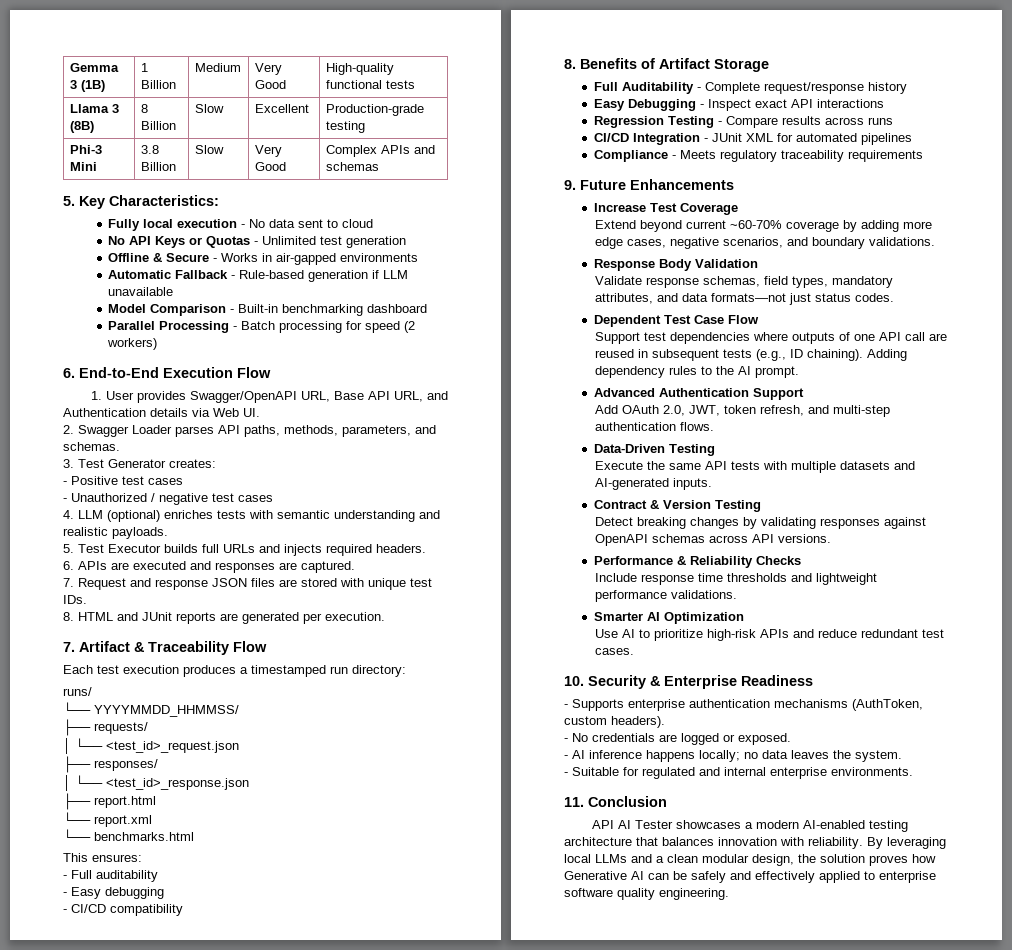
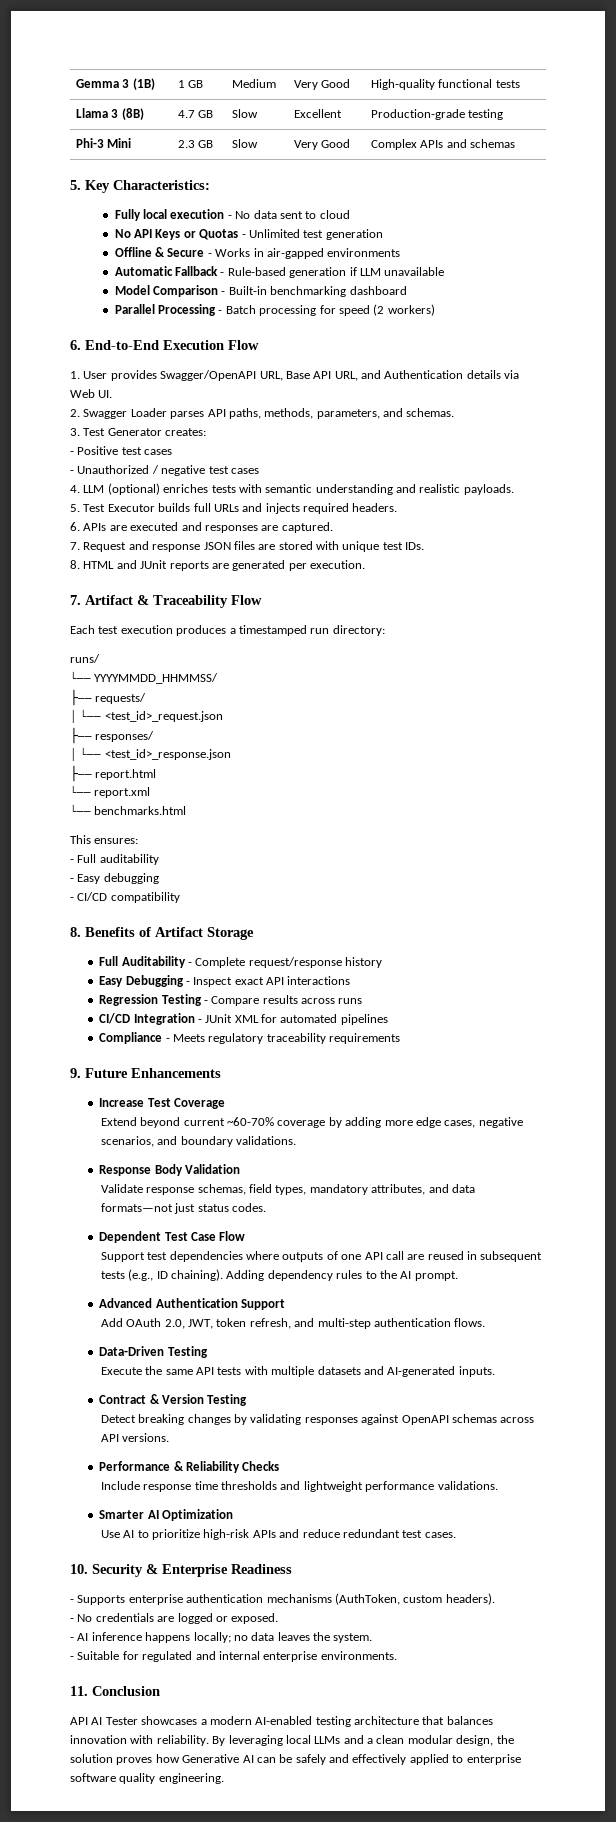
- Gemma 3 (1B) | 1 Billion | Medium | Very Good | High-quality functional tests
+ Gemma 3 (1B) | 1 GB | Medium | Very Good | High-quality functional tests
- Llama 3 (8B) | 8 Billion | Slow | Excellent | Production-grade testing
+ Llama 3 (8B) | 4.7 GB | Slow | Excellent | Production-grade testing
- Phi-3 Mini | 3.8 Billion | Slow | Very Good | Complex APIs and schemas
+ Phi-3 Mini | 2.3 GB | Slow | Very Good | Complex APIs and schemas

